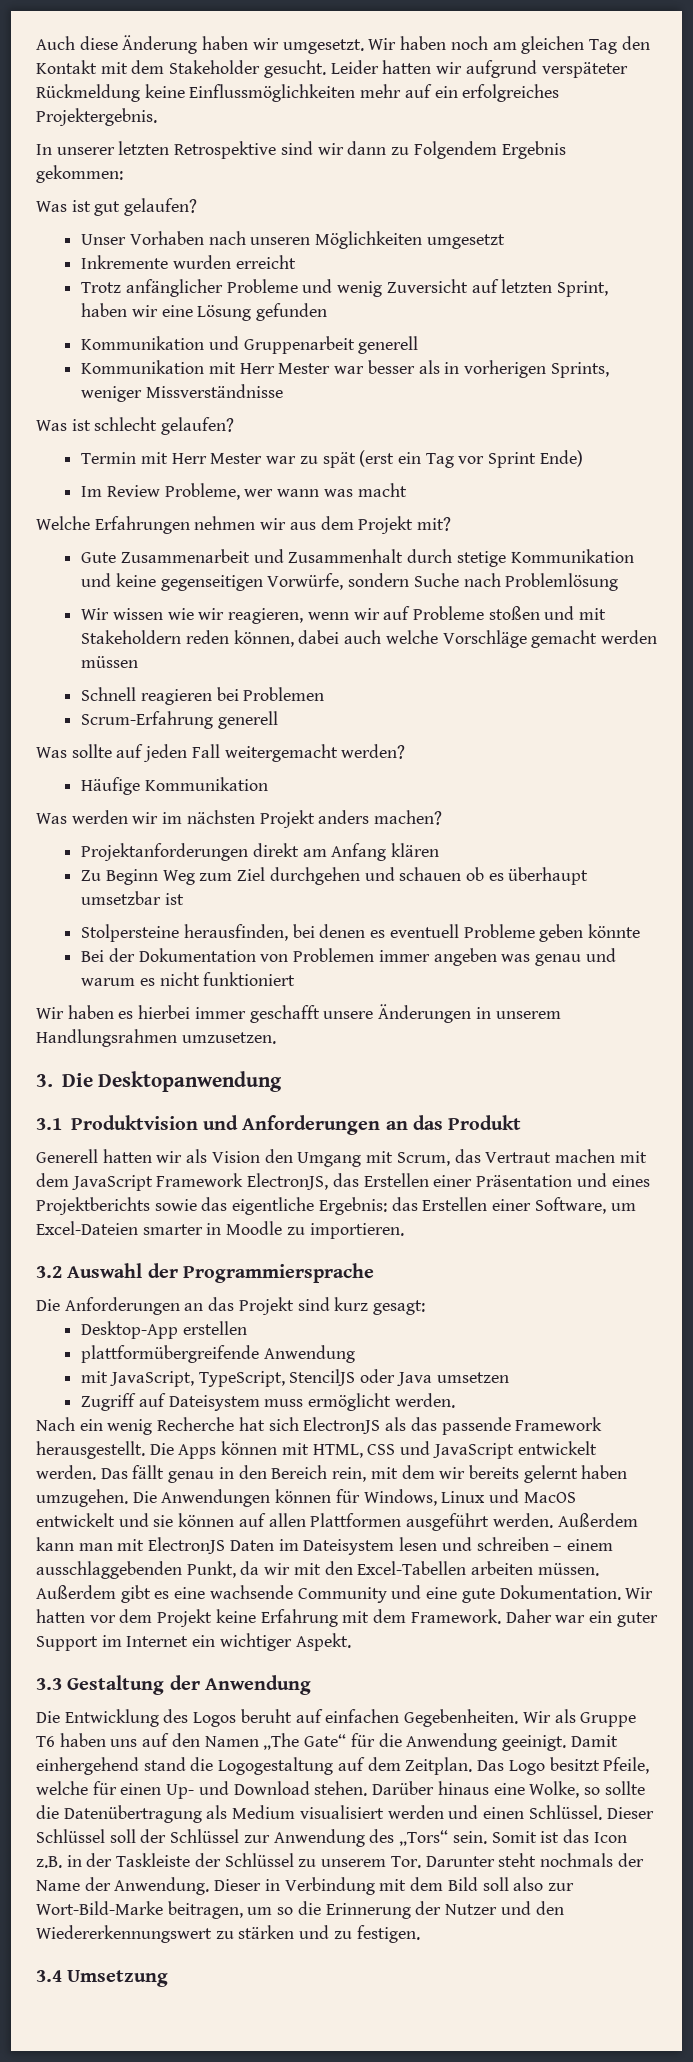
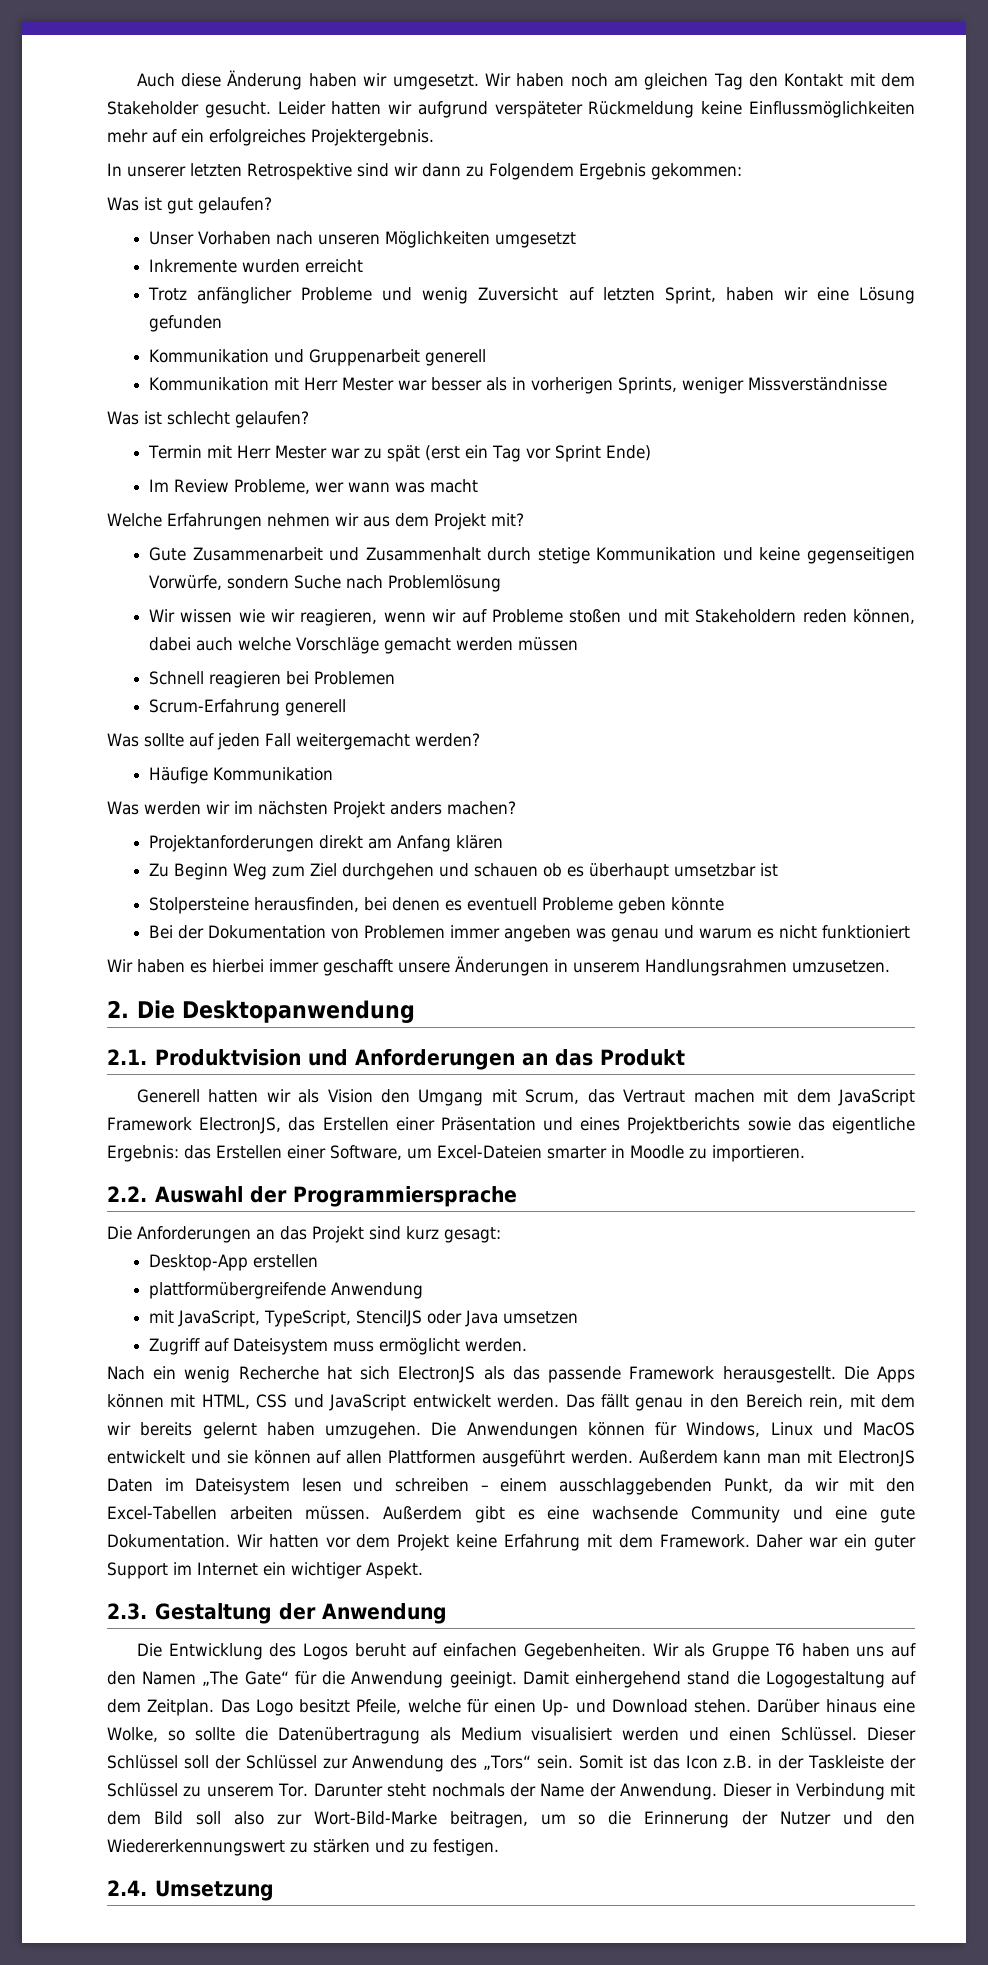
- 3. Die Desktopanwendung
+ 2. Die Desktopanwendung
- 3.1 Produktvision und Anforderungen an das Produkt
+ 2.1. Produktvision und Anforderungen an das Produkt
- 3.2 Auswahl der Programmiersprache
+ 2.2. Auswahl der Programmiersprache
- 3.3 Gestaltung der Anwendung
+ 2.3. Gestaltung der Anwendung
- 3.4 Umsetzung
+ 2.4. Umsetzung

